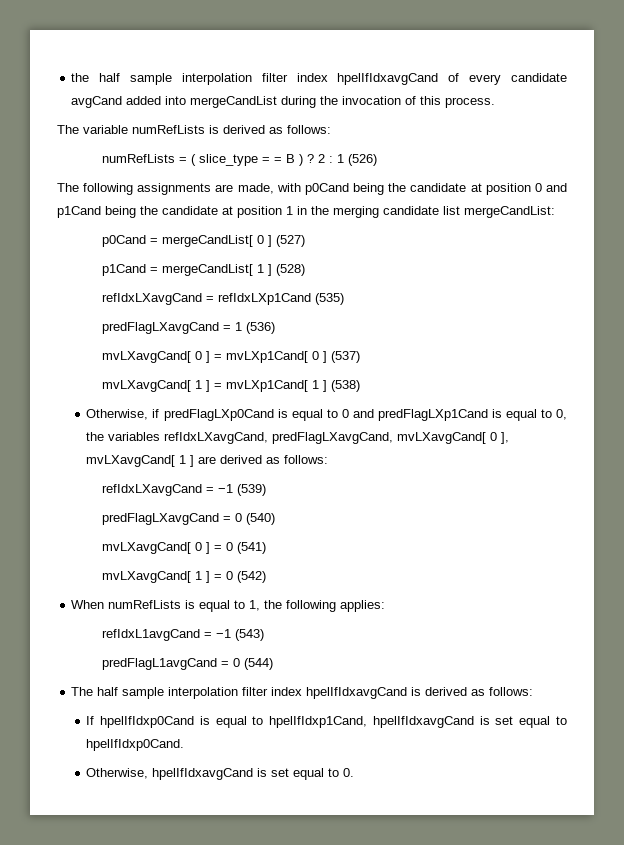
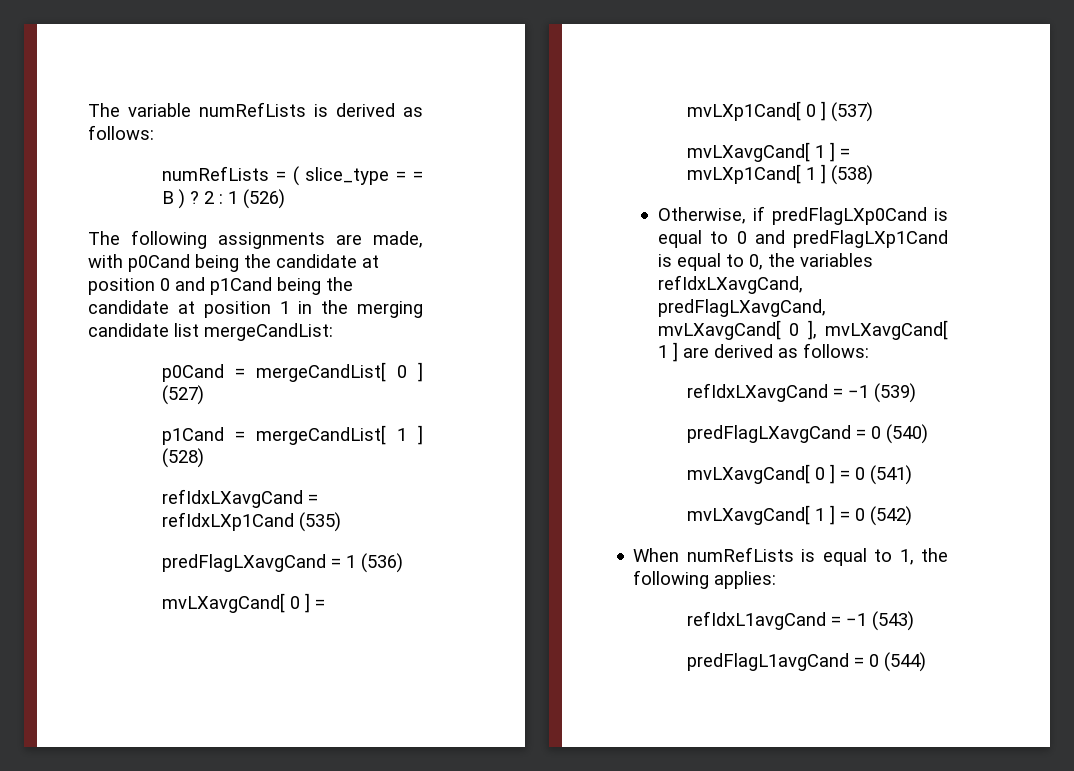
- the half sample interpolation filter index hpelIfIdxavgCand of every candidate avgCand added into mergeCandList during the invocation of this process.
- The half sample interpolation filter index hpelIfIdxavgCand is derived as follows:
- If hpelIfIdxp0Cand is equal to hpelIfIdxp1Cand, hpelIfIdxavgCand is set equal to hpelIfIdxp0Cand.
- Otherwise, hpelIfIdxavgCand is set equal to 0.

